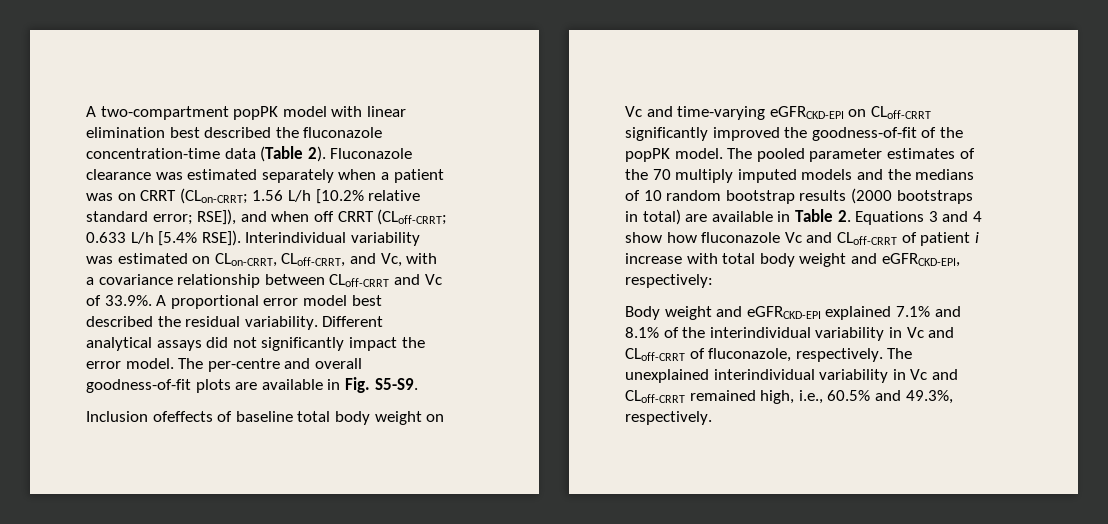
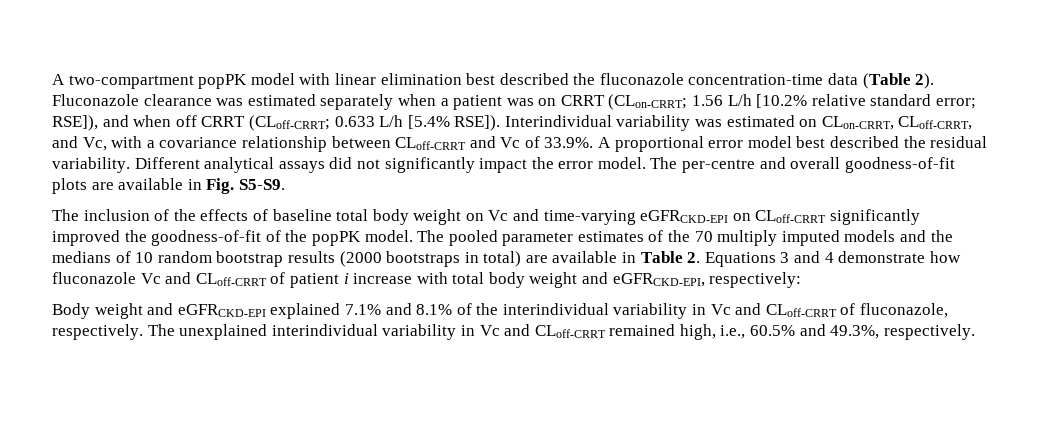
- Inclusion ofeffects of baseline total body weight on Vc and time-varying eGFRCKD-EPI on CLoff-CRRT significantly improved the goodness-of-fit of the popPK model.
+ The inclusion of the effects of baseline total body weight on Vc and time-varying eGFRCKD-EPI on CLoff-CRRT significantly improved the goodness-of-fit of the popPK model.
- The pooled parameter estimates of the 70 multiply imputed models and the medians of 10 random bootstrap results (2000 bootstraps in total) are available in Table 2. Equations 3 and 4 show how fluconazole Vc and CLoff-CRRT of patient i increase with total body weight and eGFRCKD-EPI, respectively:
+ The pooled parameter estimates of the 70 multiply imputed models and the medians of 10 random bootstrap results (2000 bootstraps in total) are available in Table 2. Equations 3 and 4 demonstrate how fluconazole Vc and CLoff-CRRT of patient i increase with total body weight and eGFRCKD-EPI, respectively:

